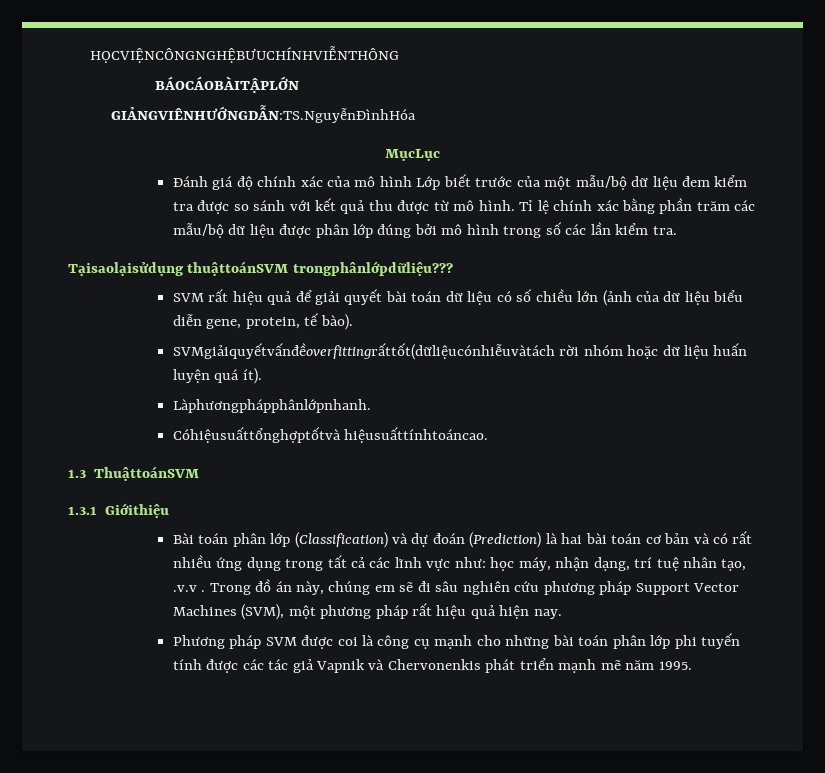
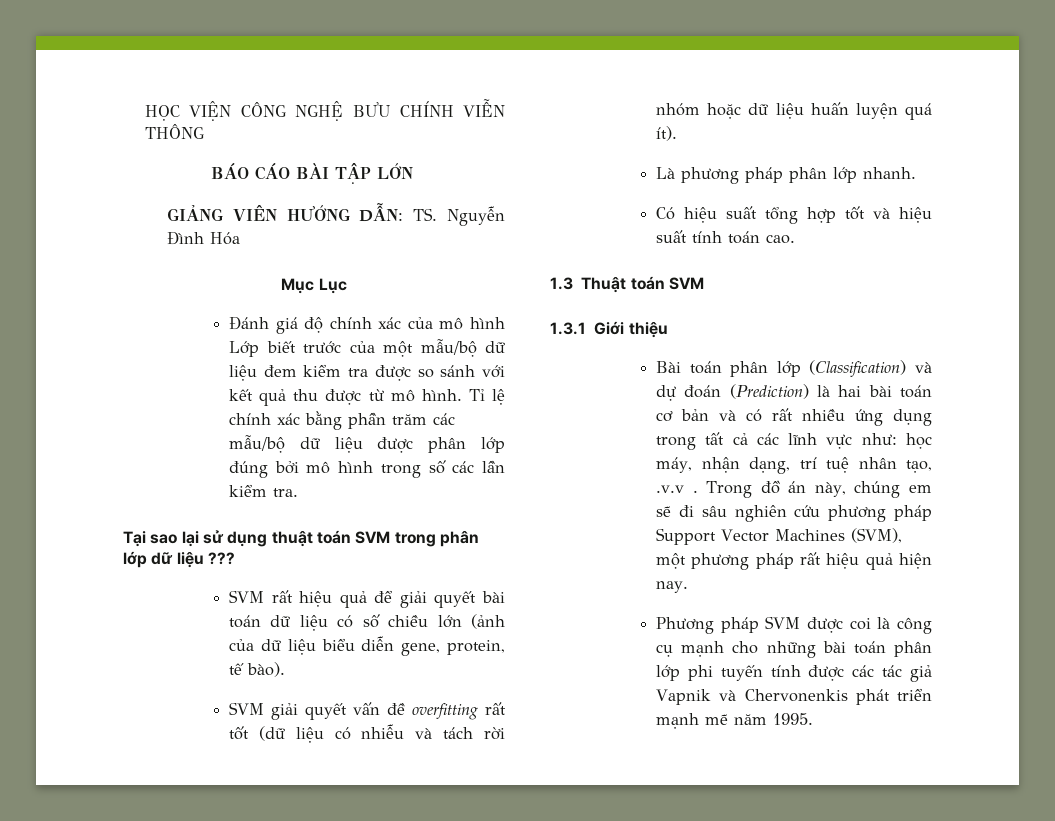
- HỌCVIỆNCÔNGNGHỆBƯUCHÍNHVIỄNTHÔNG
- BÁOCÁOBÀITẬPLỚN
- GIẢNGVIÊNHƯỚNGDẪN:TS.NguyễnĐìnhHóa
- MụcLục
+ HỌC VIỆN CÔNG NGHỆ BƯU CHÍNH VIỄN THÔNG
+ BÁO CÁO BÀI TẬP LỚN
+ GIẢNG VIÊN HƯỚNG DẪN: TS. Nguyễn Đình Hóa
+ Mục Lục
- Tạisaolạisửdụng thuậttoánSVM trongphânlớpdữliệu???
+ Tại sao lại sử dụng thuật toán SVM trong phân lớp dữ liệu ???
- SVMgiảiquyếtvấnđềoverfittingrấttốt(dữliệucónhiễuvàtách rời nhóm hoặc dữ liệu huấn luyện quá ít).
+ SVM giải quyết vấn đề overfitting rất tốt (dữ liệu có nhiễu và tách rời nhóm hoặc dữ liệu huấn luyện quá ít).
- Làphươngphápphânlớpnhanh.
- Cóhiệusuấttổnghợptốtvà hiệusuấttínhtoáncao.
- 1.3 ThuậttoánSVM
+ Là phương pháp phân lớp nhanh.
+ Có hiệu suất tổng hợp tốt và hiệu suất tính toán cao.
+ 1.3 Thuật toán SVM
- 1.3.1 Giớithiệu
+ 1.3.1 Giới thiệu

